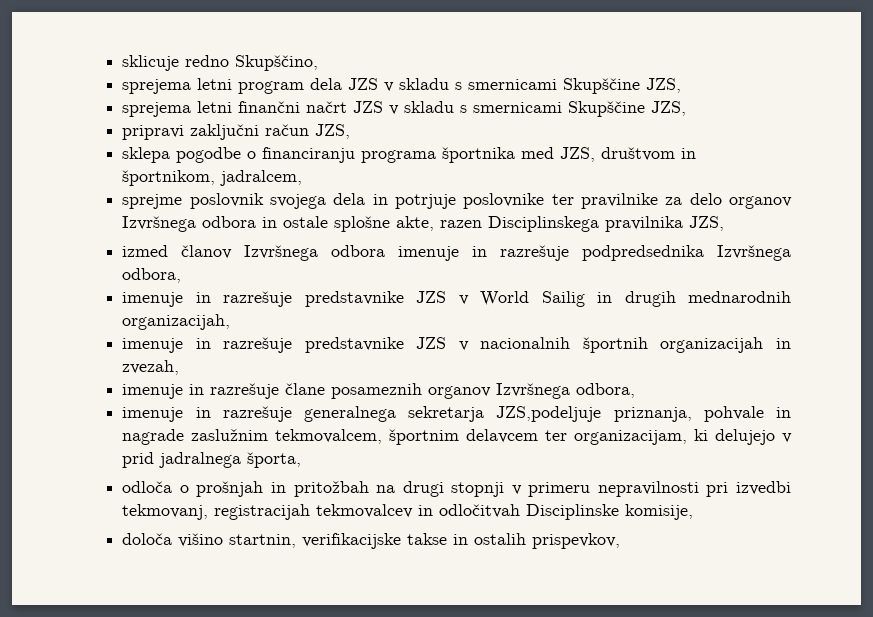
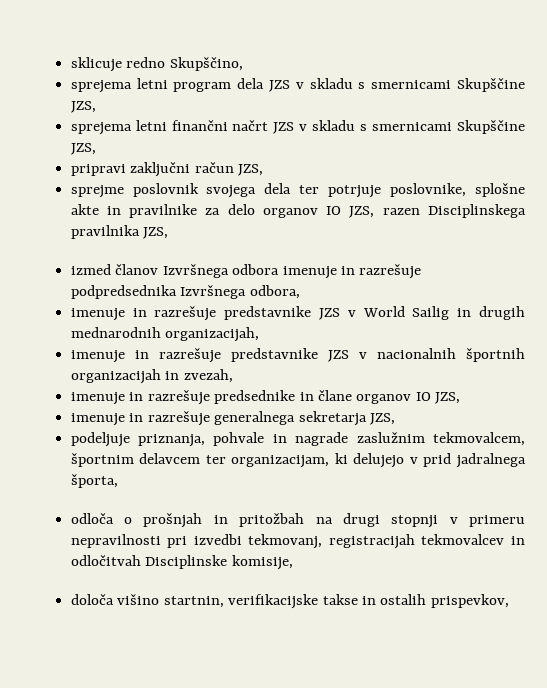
- sklepa pogodbe o financiranju programa športnika med JZS, društvom in športnikom, jadralcem,
- sprejme poslovnik svojega dela in potrjuje poslovnike ter pravilnike za delo organov Izvršnega odbora in ostale splošne akte, razen Disciplinskega pravilnika JZS,
+ sprejme poslovnik svojega dela ter potrjuje poslovnike, splošne akte in pravilnike za delo organov IO JZS, razen Disciplinskega pravilnika JZS,
- imenuje in razrešuje člane posameznih organov Izvršnega odbora,
+ imenuje in razrešuje predsednike in člane organov IO JZS,
- imenuje in razrešuje generalnega sekretarja JZS,podeljuje priznanja, pohvale in nagrade zaslužnim tekmovalcem, športnim delavcem ter organizacijam, ki delujejo v prid jadralnega športa,
+ imenuje in razrešuje generalnega sekretarja JZS,
+ podeljuje priznanja, pohvale in nagrade zaslužnim tekmovalcem, športnim delavcem ter organizacijam, ki delujejo v prid jadralnega športa,

